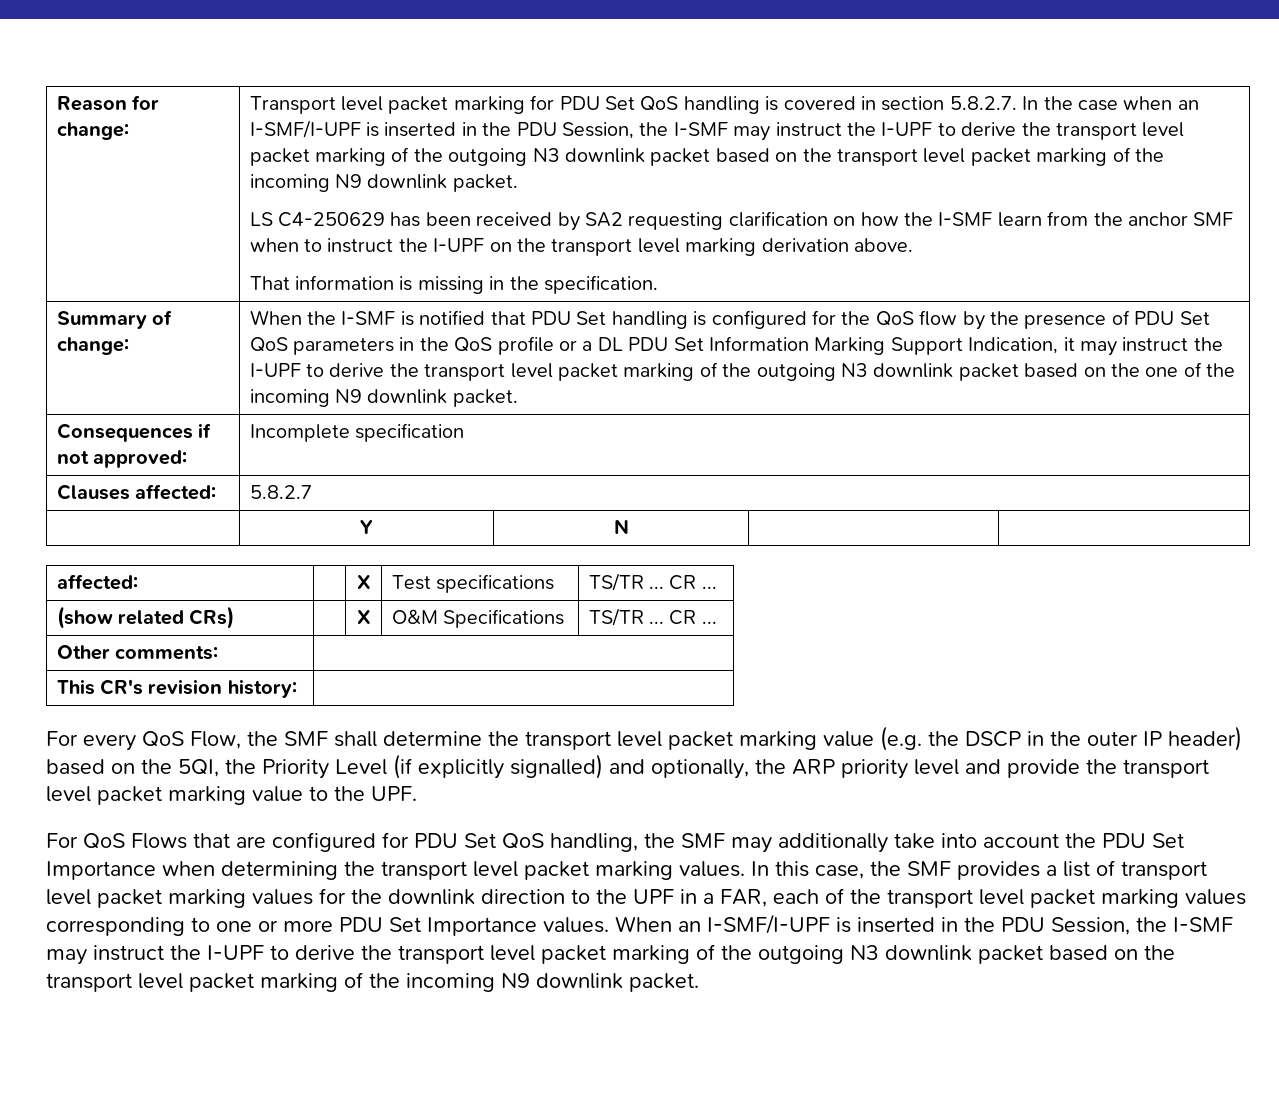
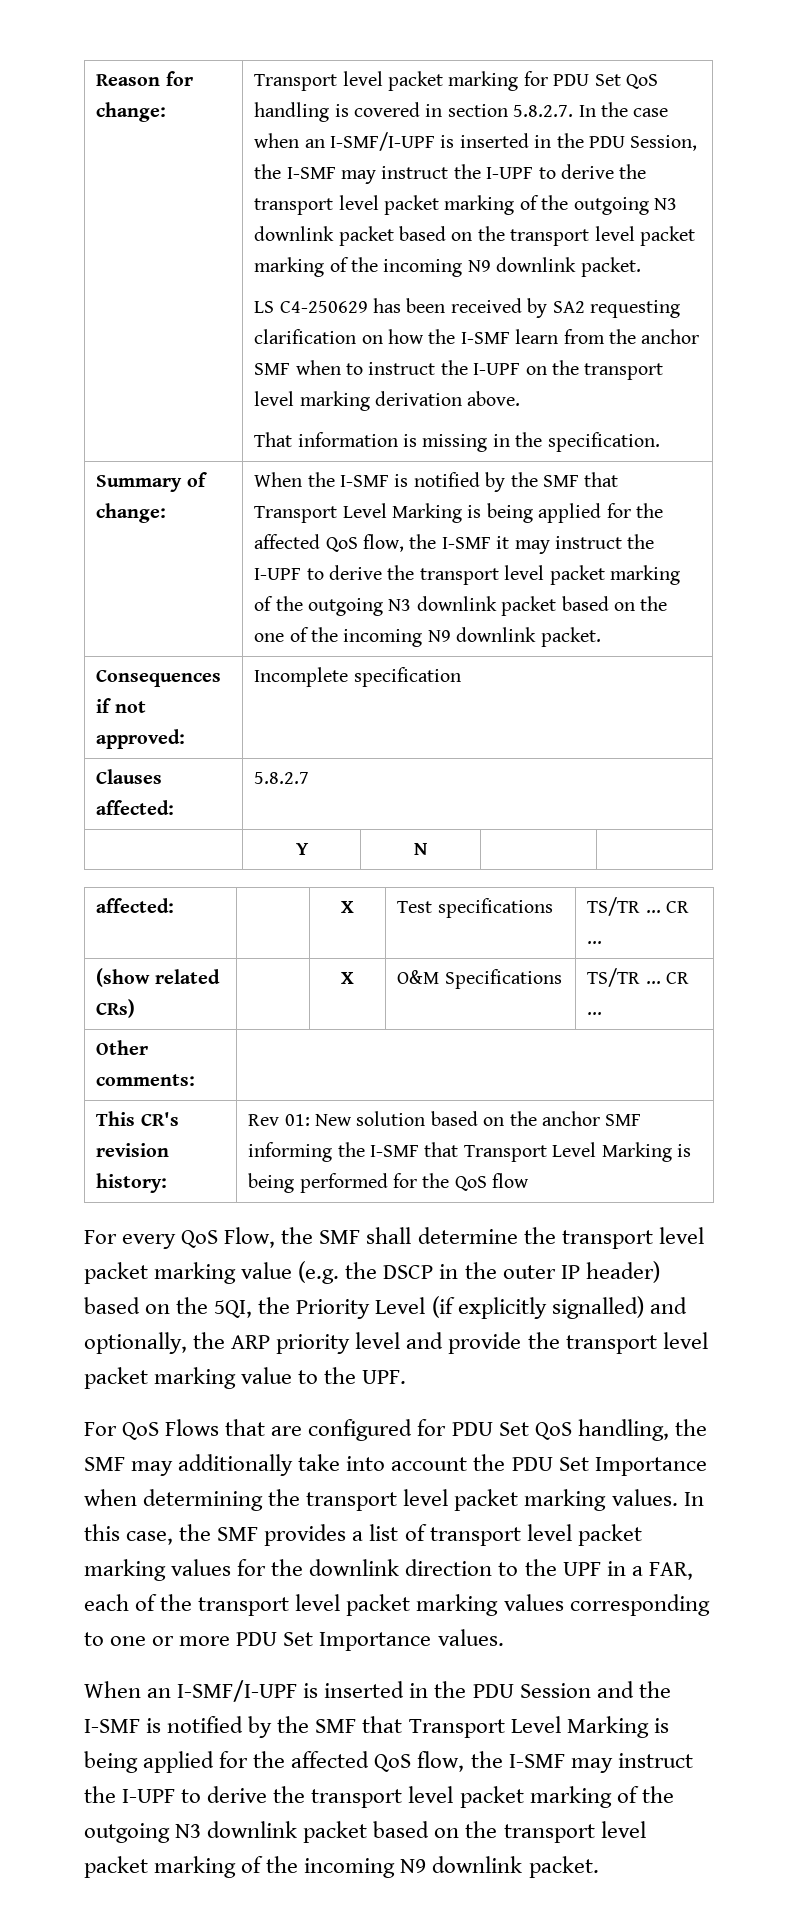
- When the I-SMF is notified that PDU Set handling is configured for the QoS flow by the presence of PDU Set QoS parameters in the QoS profile or a DL PDU Set Information Marking Support Indication, it may instruct the I-UPF to derive the transport level packet marking of the outgoing N3 downlink packet based on the one of the incoming N9 downlink packet.
+ When the I-SMF is notified by the SMF that Transport Level Marking is being applied for the affected QoS flow, the I-SMF it may instruct the I-UPF to derive the transport level packet marking of the outgoing N3 downlink packet based on the one of the incoming N9 downlink packet.
- This CR's revision history: |
+ This CR's revision history: | Rev 01: New solution based on the anchor SMF informing the I-SMF that Transport Level Marking is being performed for the QoS flow
- In this case, the SMF provides a list of transport level packet marking values for the downlink direction to the UPF in a FAR, each of the transport level packet marking values corresponding to one or more PDU Set Importance values. When an I-SMF/I-UPF is inserted in the PDU Session, the I-SMF may instruct the I-UPF to derive the transport level packet marking of the outgoing N3 downlink packet based on the transport level packet marking of the incoming N9 downlink packet.
+ In this case, the SMF provides a list of transport level packet marking values for the downlink direction to the UPF in a FAR, each of the transport level packet marking values corresponding to one or more PDU Set Importance values.
+ When an I-SMF/I-UPF is inserted in the PDU Session and the I-SMF is notified by the SMF that Transport Level Marking is being applied for the affected QoS flow, the I-SMF may instruct the I-UPF to derive the transport level packet marking of the outgoing N3 downlink packet based on the transport level packet marking of the incoming N9 downlink packet.

